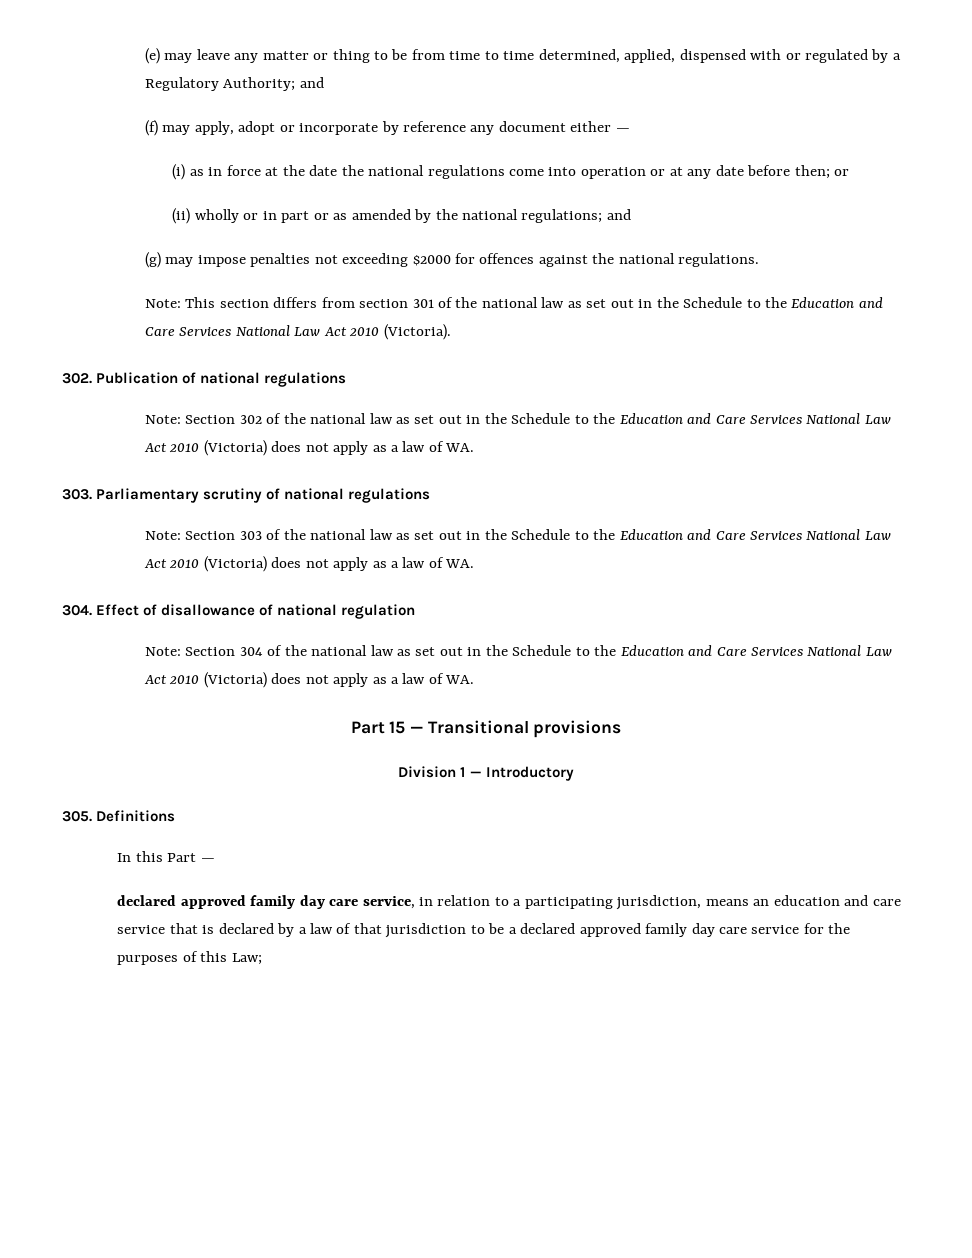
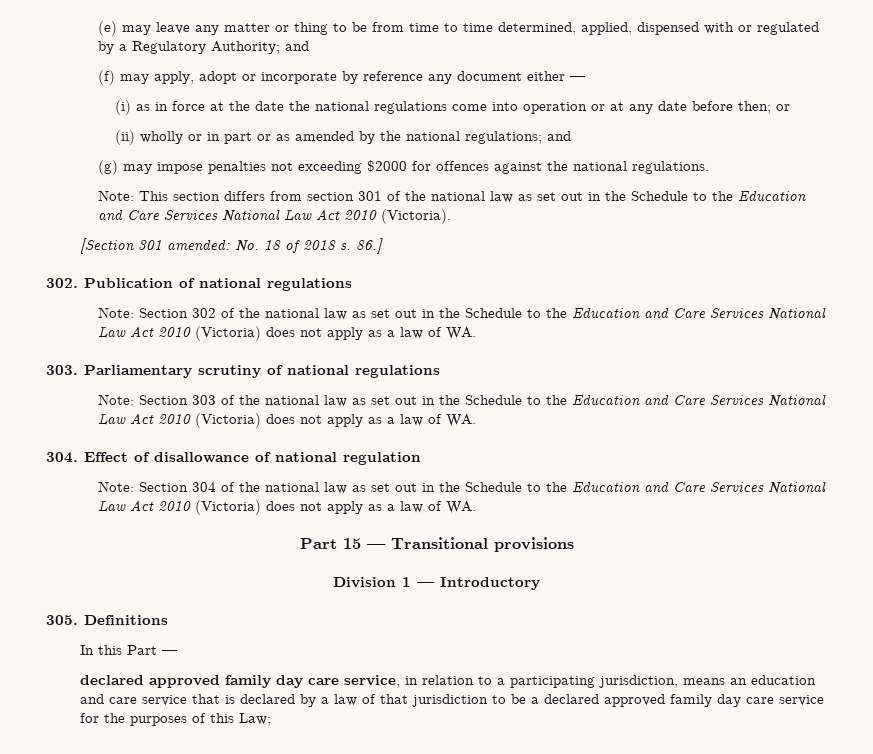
+ [Section 301 amended: No. 18 of 2018 s. 86.]

